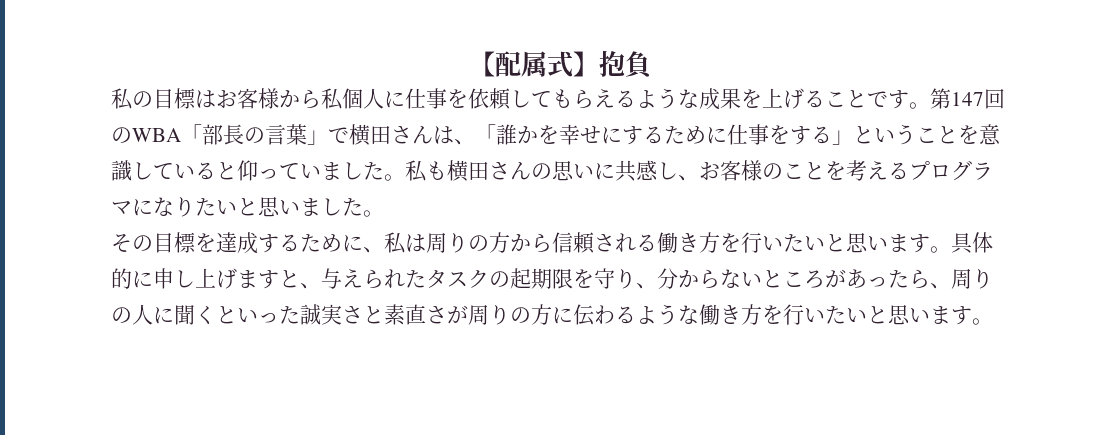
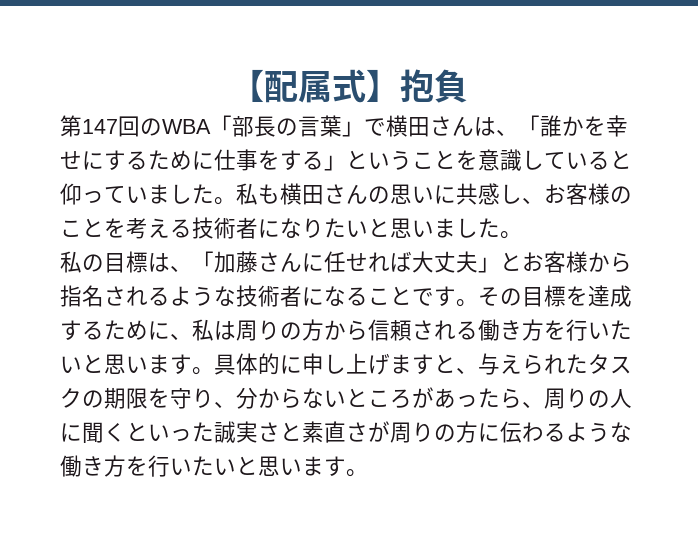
- 私の目標はお客様から私個人に仕事を依頼してもらえるような成果を上げることです。
- 私も横田さんの思いに共感し、お客様のことを考えるプログラマになりたいと思いました。
+ 私も横田さんの思いに共感し、お客様のことを考える技術者になりたいと思いました。
+ 私の目標は、「加藤さんに任せれば大丈夫」とお客様から指名されるような技術者になることです。
- 具体的に申し上げますと、与えられたタスクの起期限を守り、分からないところがあったら、周りの人に聞くといった誠実さと素直さが周りの方に伝わるような働き方を行いたいと思います。
+ 具体的に申し上げますと、与えられたタスクの期限を守り、分からないところがあったら、周りの人に聞くといった誠実さと素直さが周りの方に伝わるような働き方を行いたいと思います。

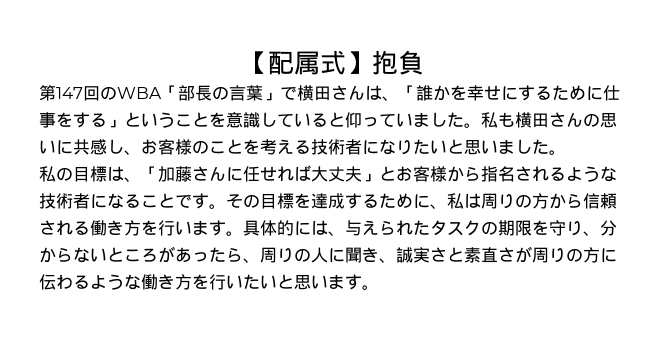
- その目標を達成するために、私は周りの方から信頼される働き方を行いたいと思います。
+ その目標を達成するために、私は周りの方から信頼される働き方を行います。
- 具体的に申し上げますと、与えられたタスクの期限を守り、分からないところがあったら、周りの人に聞くといった誠実さと素直さが周りの方に伝わるような働き方を行いたいと思います。
+ 具体的には、与えられたタスクの期限を守り、分からないところがあったら、周りの人に聞き、誠実さと素直さが周りの方に伝わるような働き方を行いたいと思います。

